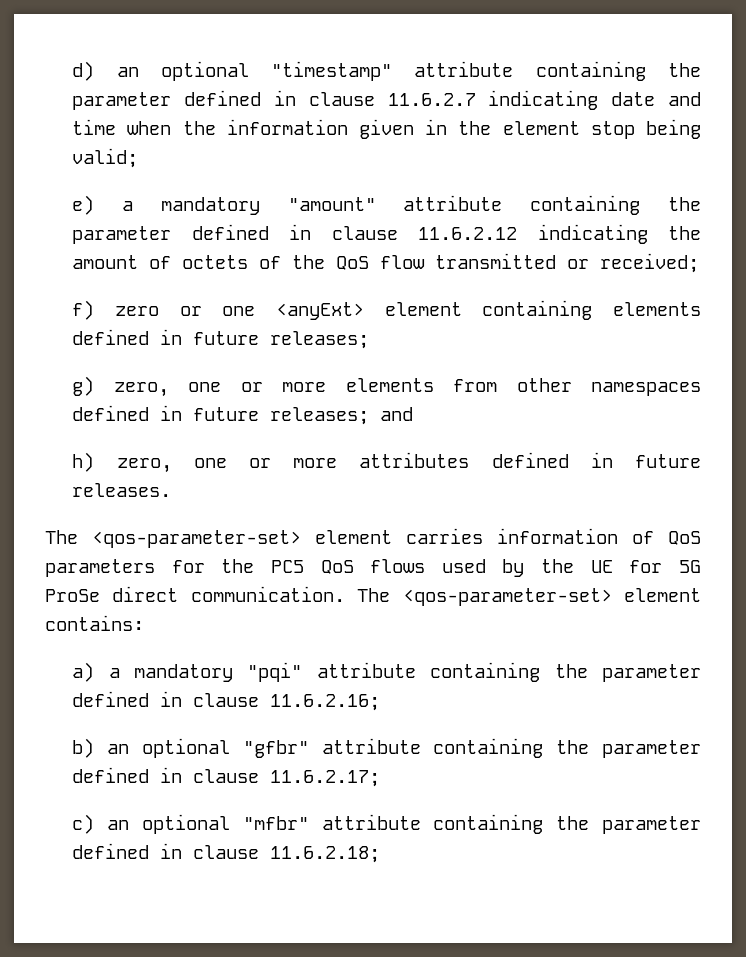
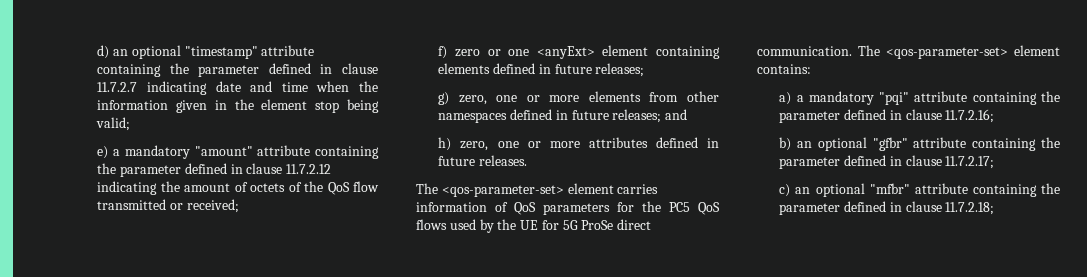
- d) an optional "timestamp" attribute containing the parameter defined in clause 11.6.2.7 indicating date and time when the information given in the element stop being valid;
+ d) an optional "timestamp" attribute containing the parameter defined in clause 11.7.2.7 indicating date and time when the information given in the element stop being valid;
- e) a mandatory "amount" attribute containing the parameter defined in clause 11.6.2.12 indicating the amount of octets of the QoS flow transmitted or received;
+ e) a mandatory "amount" attribute containing the parameter defined in clause 11.7.2.12 indicating the amount of octets of the QoS flow transmitted or received;
- a) a mandatory "pqi" attribute containing the parameter defined in clause 11.6.2.16;
+ a) a mandatory "pqi" attribute containing the parameter defined in clause 11.7.2.16;
- b) an optional "gfbr" attribute containing the parameter defined in clause 11.6.2.17;
+ b) an optional "gfbr" attribute containing the parameter defined in clause 11.7.2.17;
- c) an optional "mfbr" attribute containing the parameter defined in clause 11.6.2.18;
+ c) an optional "mfbr" attribute containing the parameter defined in clause 11.7.2.18;

